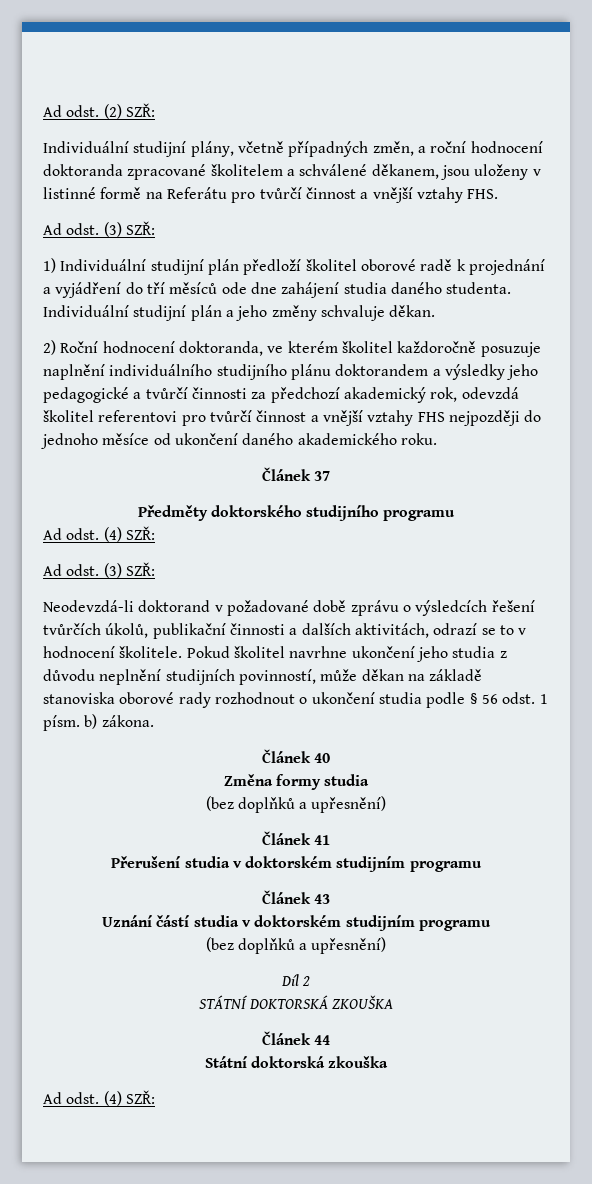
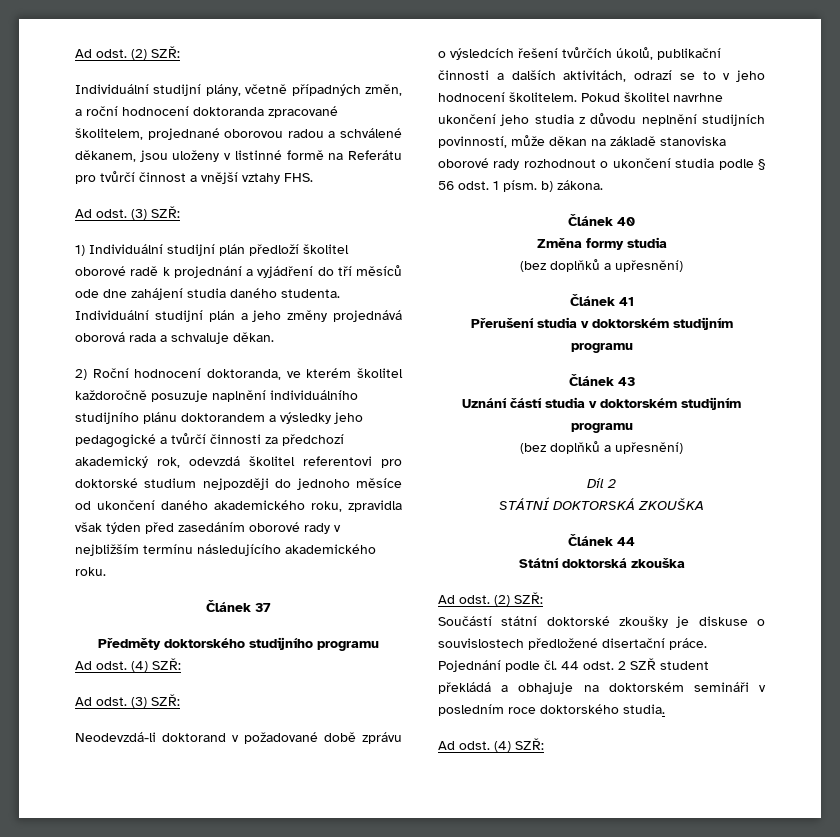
- Individuální studijní plány, včetně případných změn, a roční hodnocení doktoranda zpracované školitelem a schválené děkanem, jsou uloženy v listinné formě na Referátu pro tvůrčí činnost a vnější vztahy FHS.
+ Individuální studijní plány, včetně případných změn, a roční hodnocení doktoranda zpracované školitelem, projednané oborovou radou a schválené děkanem, jsou uloženy v listinné formě na Referátu pro tvůrčí činnost a vnější vztahy FHS.
- Individuální studijní plán a jeho změny schvaluje děkan.
+ Individuální studijní plán a jeho změny projednává oborová rada a schvaluje děkan.
- 2) Roční hodnocení doktoranda, ve kterém školitel každoročně posuzuje naplnění individuálního studijního plánu doktorandem a výsledky jeho pedagogické a tvůrčí činnosti za předchozí akademický rok, odevzdá školitel referentovi pro tvůrčí činnost a vnější vztahy FHS nejpozději do jednoho měsíce od ukončení daného akademického roku.
+ 2) Roční hodnocení doktoranda, ve kterém školitel každoročně posuzuje naplnění individuálního studijního plánu doktorandem a výsledky jeho pedagogické a tvůrčí činnosti za předchozí akademický rok, odevzdá školitel referentovi pro doktorské studium nejpozději do jednoho měsíce od ukončení daného akademického roku, zpravidla však týden před zasedáním oborové rady v nejbližším termínu následujícího akademického roku.
- Neodevzdá-li doktorand v požadované době zprávu o výsledcích řešení tvůrčích úkolů, publikační činnosti a dalších aktivitách, odrazí se to v hodnocení školitele.
+ Neodevzdá-li doktorand v požadované době zprávu o výsledcích řešení tvůrčích úkolů, publikační činnosti a dalších aktivitách, odrazí se to v jeho hodnocení školitelem.
  Státní doktorská zkouška
+ Ad odst. (2) SZŘ:
+ Součástí státní doktorské zkoušky je diskuse o souvislostech předložené disertační práce. Pojednání podle čl. 44 odst. 2 SZŘ student překládá a obhajuje na doktorském semináři v posledním roce doktorského studia.

